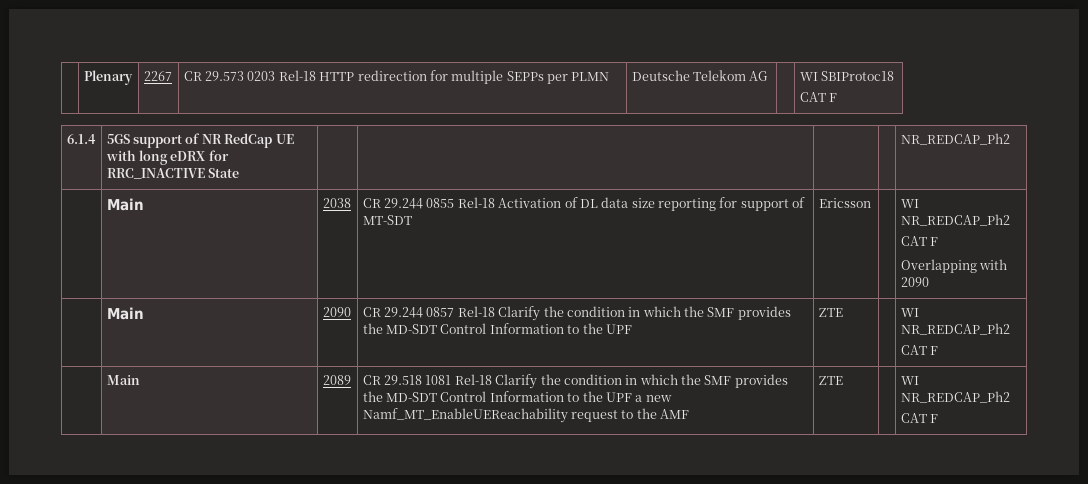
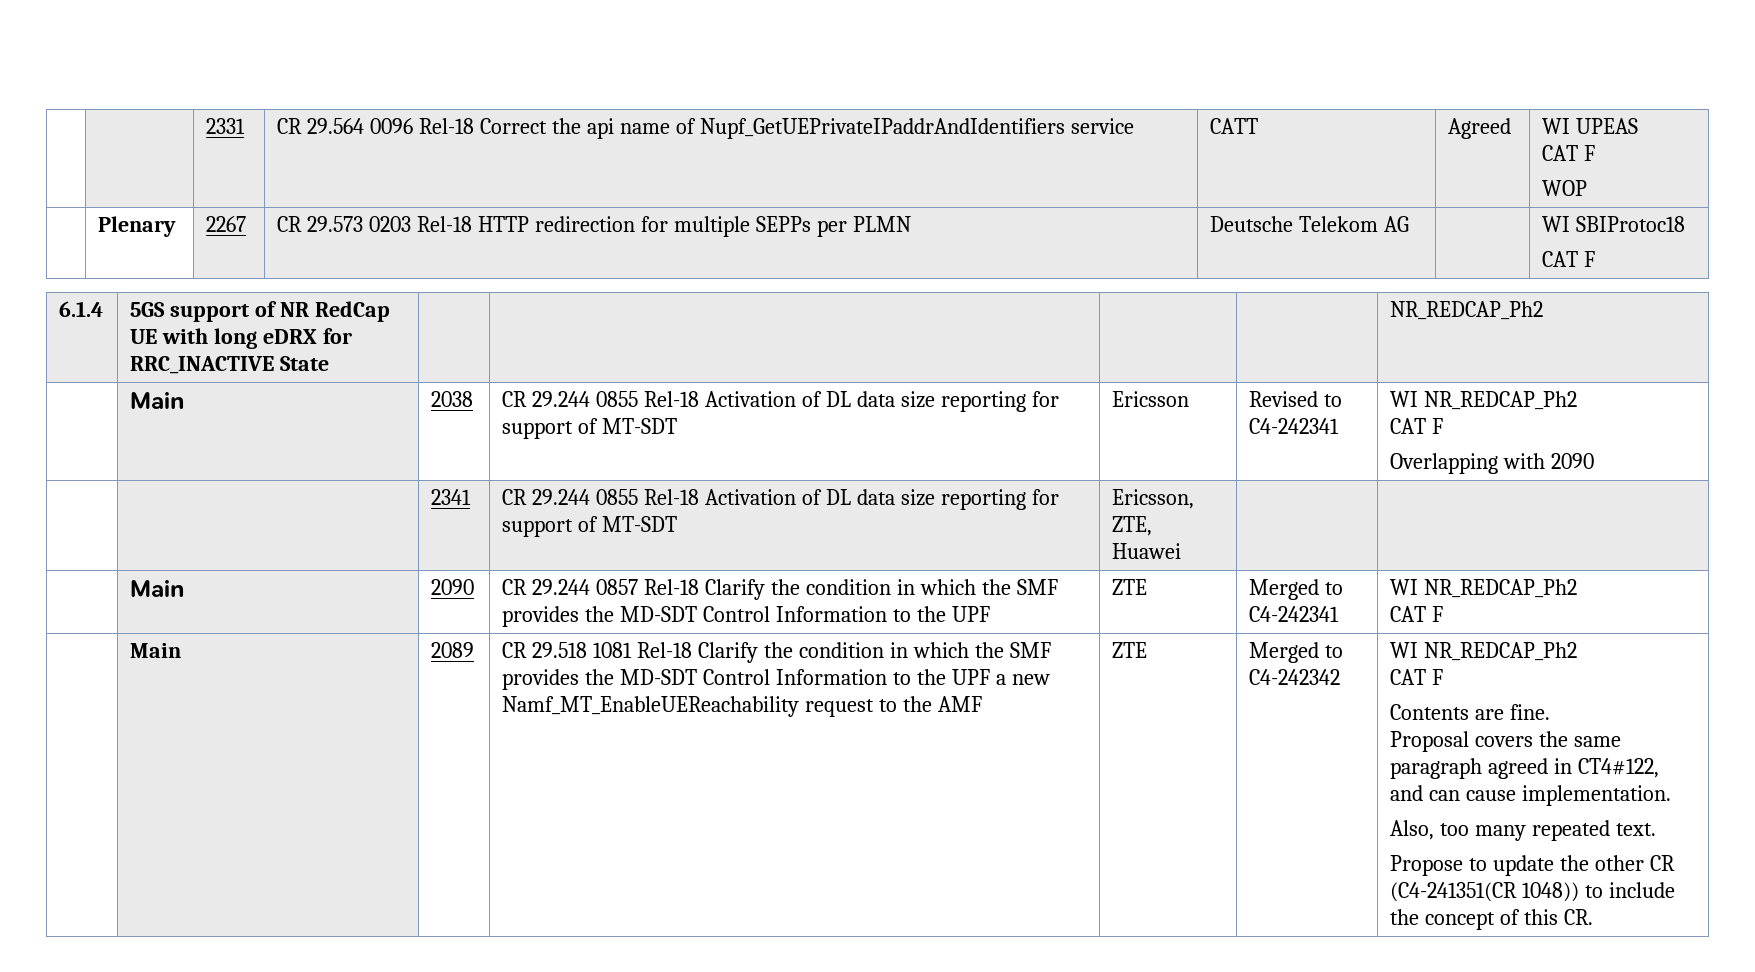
+ | | 2331 | CR 29.564 0096 Rel-18 Correct the api name of Nupf_GetUEPrivateIPaddrAndIdentifiers service | CATT | Agreed | WI UPEAS
+ CAT F
+ WOP
- | Main | 2038 | CR 29.244 0855 Rel-18 Activation of DL data size reporting for support of MT-SDT | Ericsson | | WI NR_REDCAP_Ph2
+ | Main | 2038 | CR 29.244 0855 Rel-18 Activation of DL data size reporting for support of MT-SDT | Ericsson | Revised to C4-242341 | WI NR_REDCAP_Ph2
+ | | 2341 | CR 29.244 0855 Rel-18 Activation of DL data size reporting for support of MT-SDT | Ericsson, ZTE, Huawei | |
- | Main | 2090 | CR 29.244 0857 Rel-18 Clarify the condition in which the SMF provides the MD-SDT Control Information to the UPF | ZTE | | WI NR_REDCAP_Ph2
+ | Main | 2090 | CR 29.244 0857 Rel-18 Clarify the condition in which the SMF provides the MD-SDT Control Information to the UPF | ZTE | Merged to C4-242341 | WI NR_REDCAP_Ph2
- CR 29.518 1081 Rel-18 Clarify the condition in which the SMF provides the MD-SDT Control Information to the UPF a new Namf_MT_EnableUEReachability request to the AMF | ZTE | | WI NR_REDCAP_Ph2
+ CR 29.518 1081 Rel-18 Clarify the condition in which the SMF provides the MD-SDT Control Information to the UPF a new Namf_MT_EnableUEReachability request to the AMF | ZTE | Merged to C4-242342 | WI NR_REDCAP_Ph2
  CAT F
+ Contents are fine.
+ Proposal covers the same paragraph agreed in CT4#122, and can cause implementation.
+ Also, too many repeated text.
+ Propose to update the other CR (C4-241351(CR 1048)) to include the concept of this CR.

